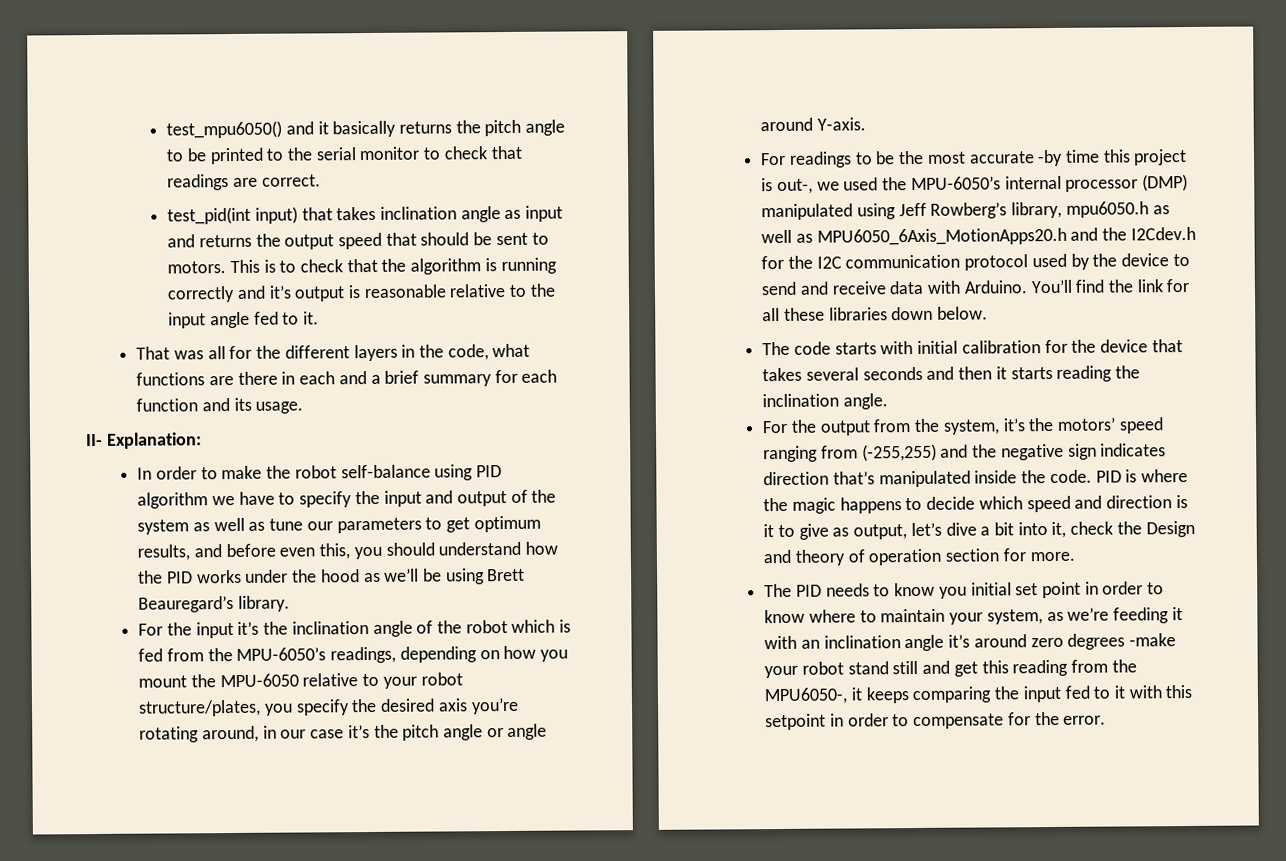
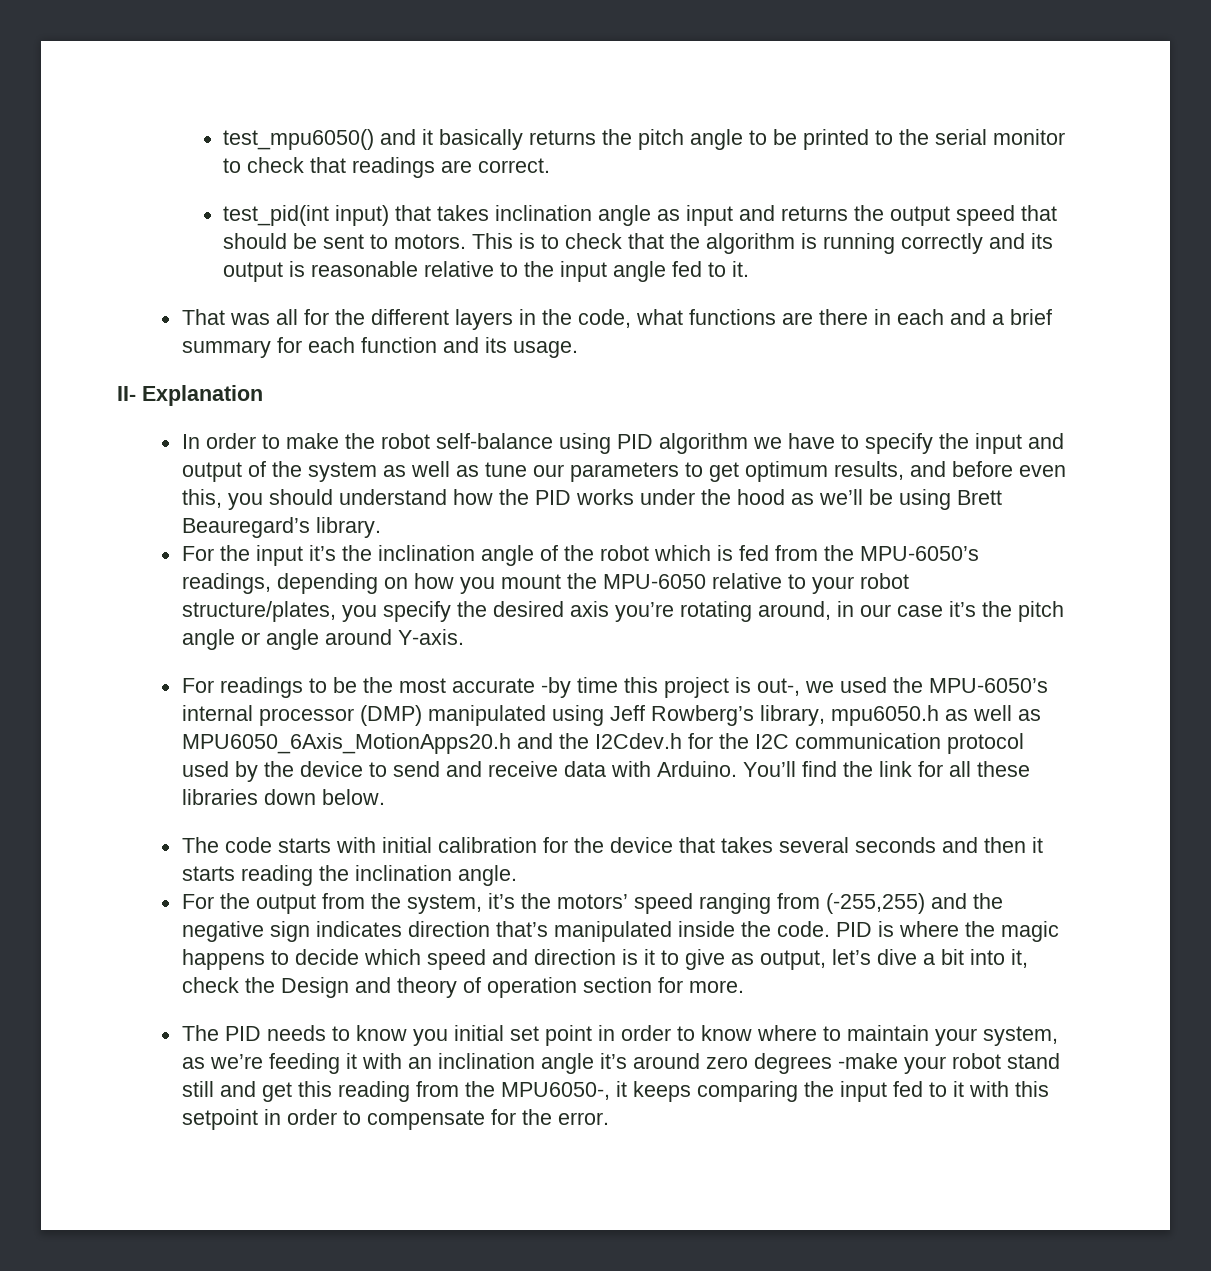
- This is to check that the algorithm is running correctly and it’s output is reasonable relative to the input angle fed to it.
+ This is to check that the algorithm is running correctly and its output is reasonable relative to the input angle fed to it.
- II- Explanation:
+ II- Explanation

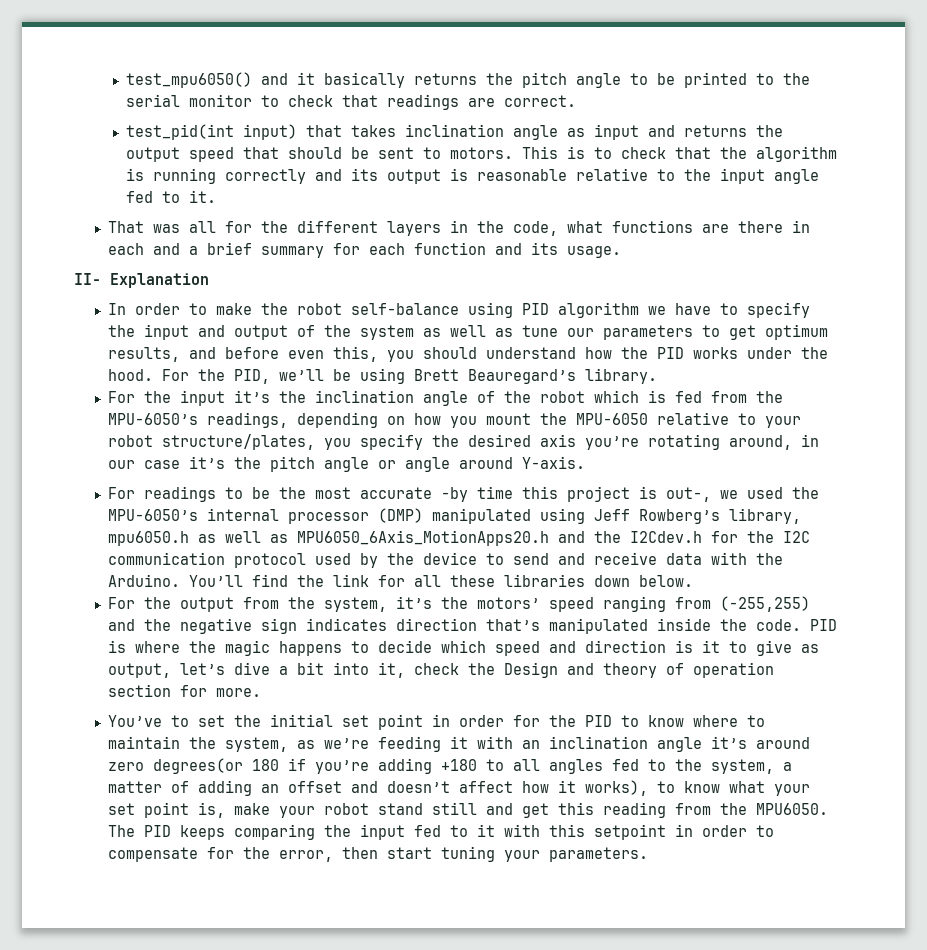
- In order to make the robot self-balance using PID algorithm we have to specify the input and output of the system as well as tune our parameters to get optimum results, and before even this, you should understand how the PID works under the hood as we’ll be using Brett Beauregard’s library.
+ In order to make the robot self-balance using PID algorithm we have to specify the input and output of the system as well as tune our parameters to get optimum results, and before even this, you should understand how the PID works under the hood. For the PID, we’ll be using Brett Beauregard’s library.
- For readings to be the most accurate -by time this project is out-, we used the MPU-6050’s internal processor (DMP) manipulated using Jeff Rowberg’s library, mpu6050.h as well as MPU6050_6Axis_MotionApps20.h and the I2Cdev.h for the I2C communication protocol used by the device to send and receive data with Arduino.
+ For readings to be the most accurate -by time this project is out-, we used the MPU-6050’s internal processor (DMP) manipulated using Jeff Rowberg’s library, mpu6050.h as well as MPU6050_6Axis_MotionApps20.h and the I2Cdev.h for the I2C communication protocol used by the device to send and receive data with the Arduino.
- The code starts with initial calibration for the device that takes several seconds and then it starts reading the inclination angle.
- The PID needs to know you initial set point in order to know where to maintain your system, as we’re feeding it with an inclination angle it’s around zero degrees -make your robot stand still and get this reading from the MPU6050-, it keeps comparing the input fed to it with this setpoint in order to compensate for the error.
+ You’ve to set the initial set point in order for the PID to know where to maintain the system, as we’re feeding it with an inclination angle it’s around zero degrees(or 180 if you’re adding +180 to all angles fed to the system, a matter of adding an offset and doesn’t affect how it works), to know what your set point is, make your robot stand still and get this reading from the MPU6050. The PID keeps comparing the input fed to it with this setpoint in order to compensate for the error, then start tuning your parameters.

